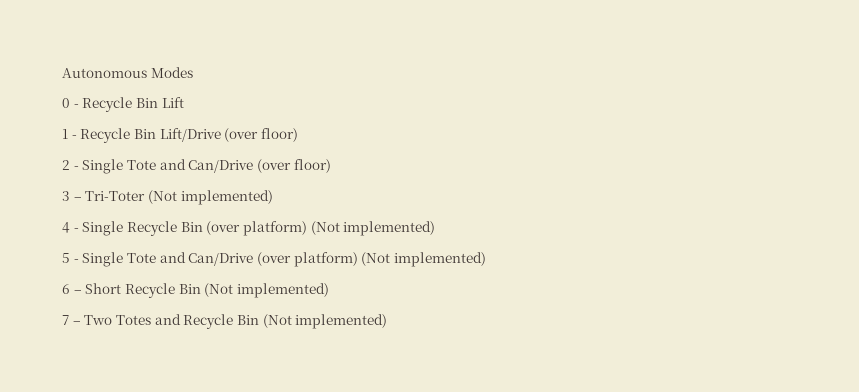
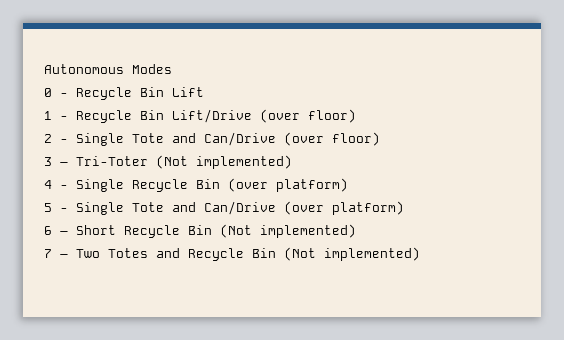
- 4 - Single Recycle Bin (over platform) (Not implemented)
+ 4 - Single Recycle Bin (over platform)
- 5 - Single Tote and Can/Drive (over platform) (Not implemented)
+ 5 - Single Tote and Can/Drive (over platform)

